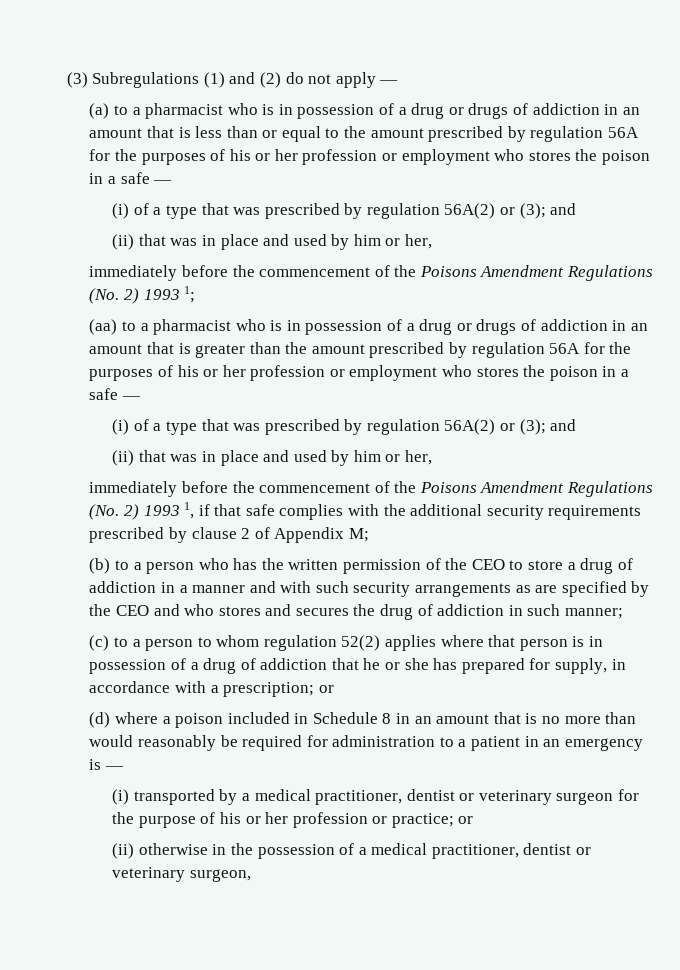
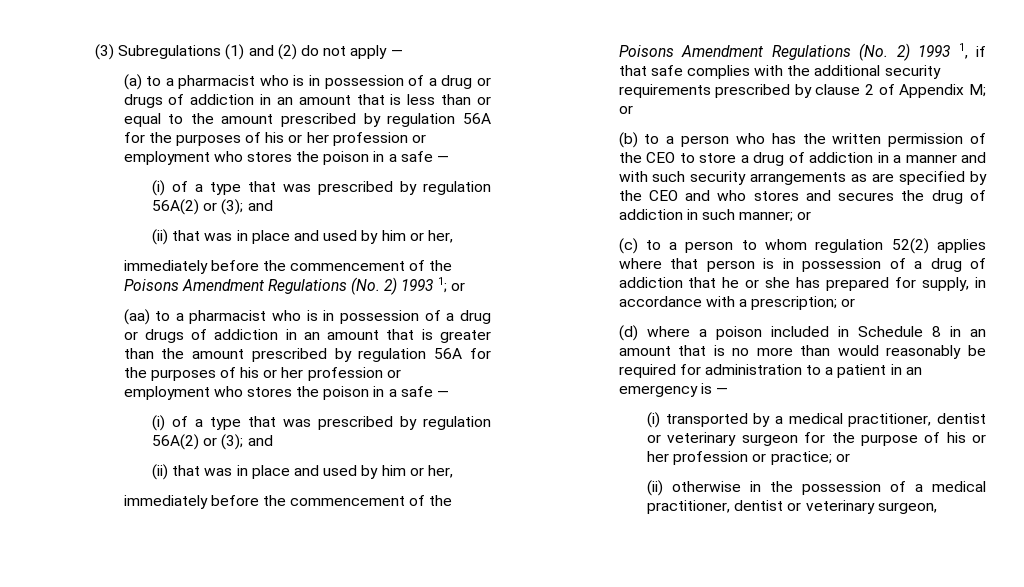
- immediately before the commencement of the Poisons Amendment Regulations (No. 2) 1993 1;
+ immediately before the commencement of the Poisons Amendment Regulations (No. 2) 1993 1; or
- immediately before the commencement of the Poisons Amendment Regulations (No. 2) 1993 1, if that safe complies with the additional security requirements prescribed by clause 2 of Appendix M;
+ immediately before the commencement of the Poisons Amendment Regulations (No. 2) 1993 1, if that safe complies with the additional security requirements prescribed by clause 2 of Appendix M; or
- (b) to a person who has the written permission of the CEO to store a drug of addiction in a manner and with such security arrangements as are specified by the CEO and who stores and secures the drug of addiction in such manner;
+ (b) to a person who has the written permission of the CEO to store a drug of addiction in a manner and with such security arrangements as are specified by the CEO and who stores and secures the drug of addiction in such manner; or

